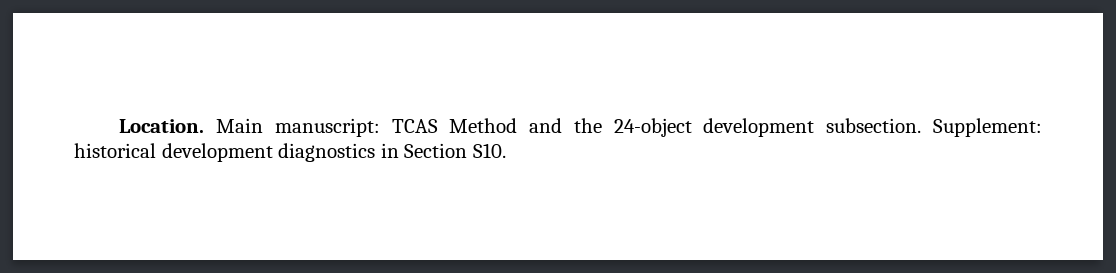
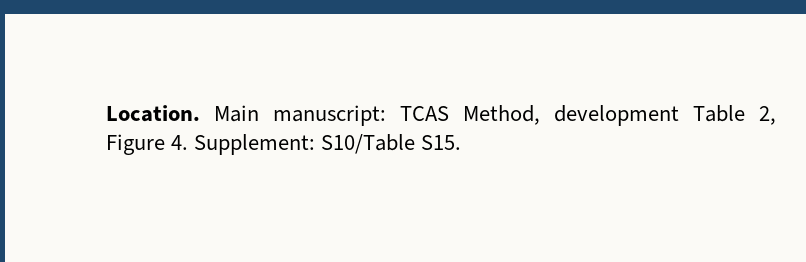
- Main manuscript: TCAS Method and the 24-object development subsection. Supplement: historical development diagnostics in Section S10.
+ Main manuscript: TCAS Method, development Table 2, Figure 4. Supplement: S10/Table S15.

